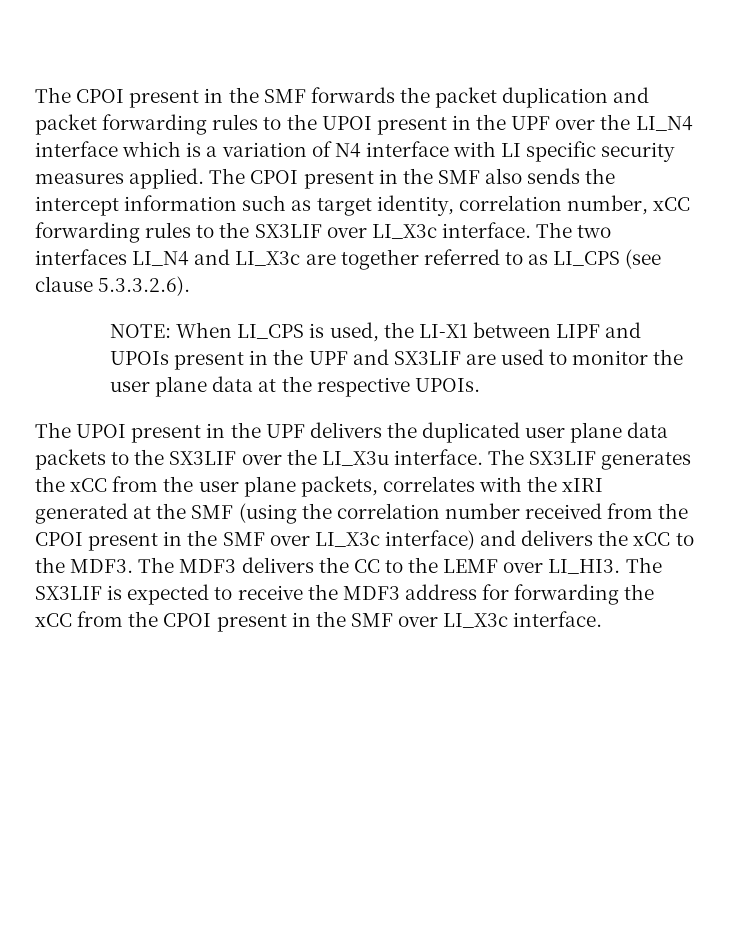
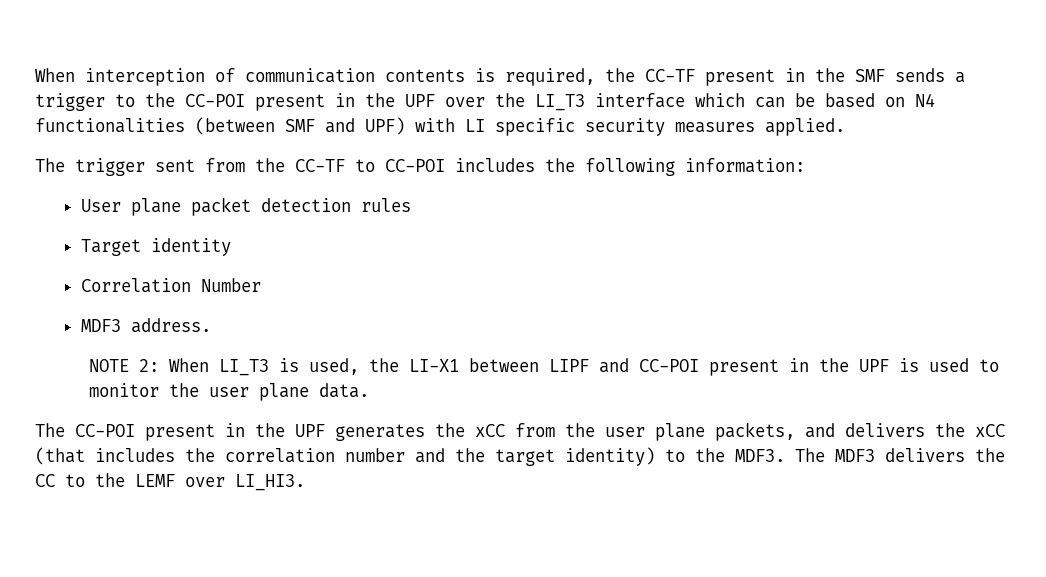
- The CPOI present in the SMF forwards the packet duplication and packet forwarding rules to the UPOI present in the UPF over the LI_N4 interface which is a variation of N4 interface with LI specific security measures applied. The CPOI present in the SMF also sends the intercept information such as target identity, correlation number, xCC forwarding rules to the SX3LIF over LI_X3c interface. The two interfaces LI_N4 and LI_X3c are together referred to as LI_CPS (see clause 5.3.3.2.6).
- NOTE: When LI_CPS is used, the LI-X1 between LIPF and UPOIs present in the UPF and SX3LIF are used to monitor the user plane data at the respective UPOIs.
- The UPOI present in the UPF delivers the duplicated user plane data packets to the SX3LIF over the LI_X3u interface. The SX3LIF generates the xCC from the user plane packets, correlates with the xIRI generated at the SMF (using the correlation number received from the CPOI present in the SMF over LI_X3c interface) and delivers the xCC to the MDF3.
+ When interception of communication contents is required, the CC-TF present in the SMF sends a trigger to the CC-POI present in the UPF over the LI_T3 interface which can be based on N4 functionalities (between SMF and UPF) with LI specific security measures applied.
+ The trigger sent from the CC-TF to CC-POI includes the following information:
+ User plane packet detection rules
+ Target identity
+ Correlation Number
+ MDF3 address.
+ NOTE 2: When LI_T3 is used, the LI-X1 between LIPF and CC-POI present in the UPF is used to monitor the user plane data.
+ The CC-POI present in the UPF generates the xCC from the user plane packets, and delivers the xCC (that includes the correlation number and the target identity) to the MDF3.
- The SX3LIF is expected to receive the MDF3 address for forwarding the xCC from the CPOI present in the SMF over LI_X3c interface.

